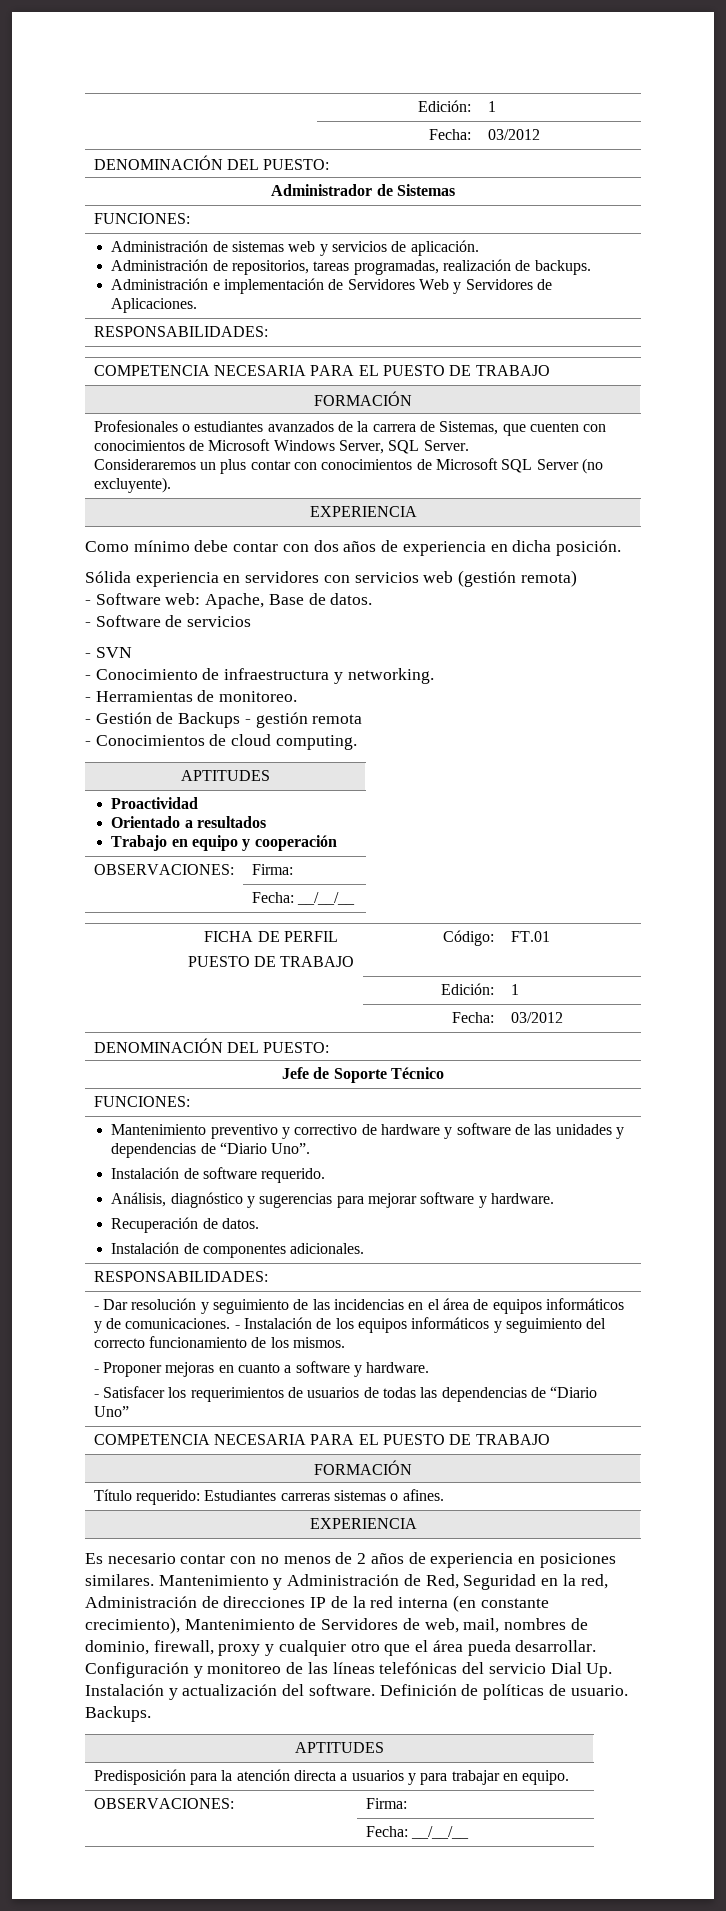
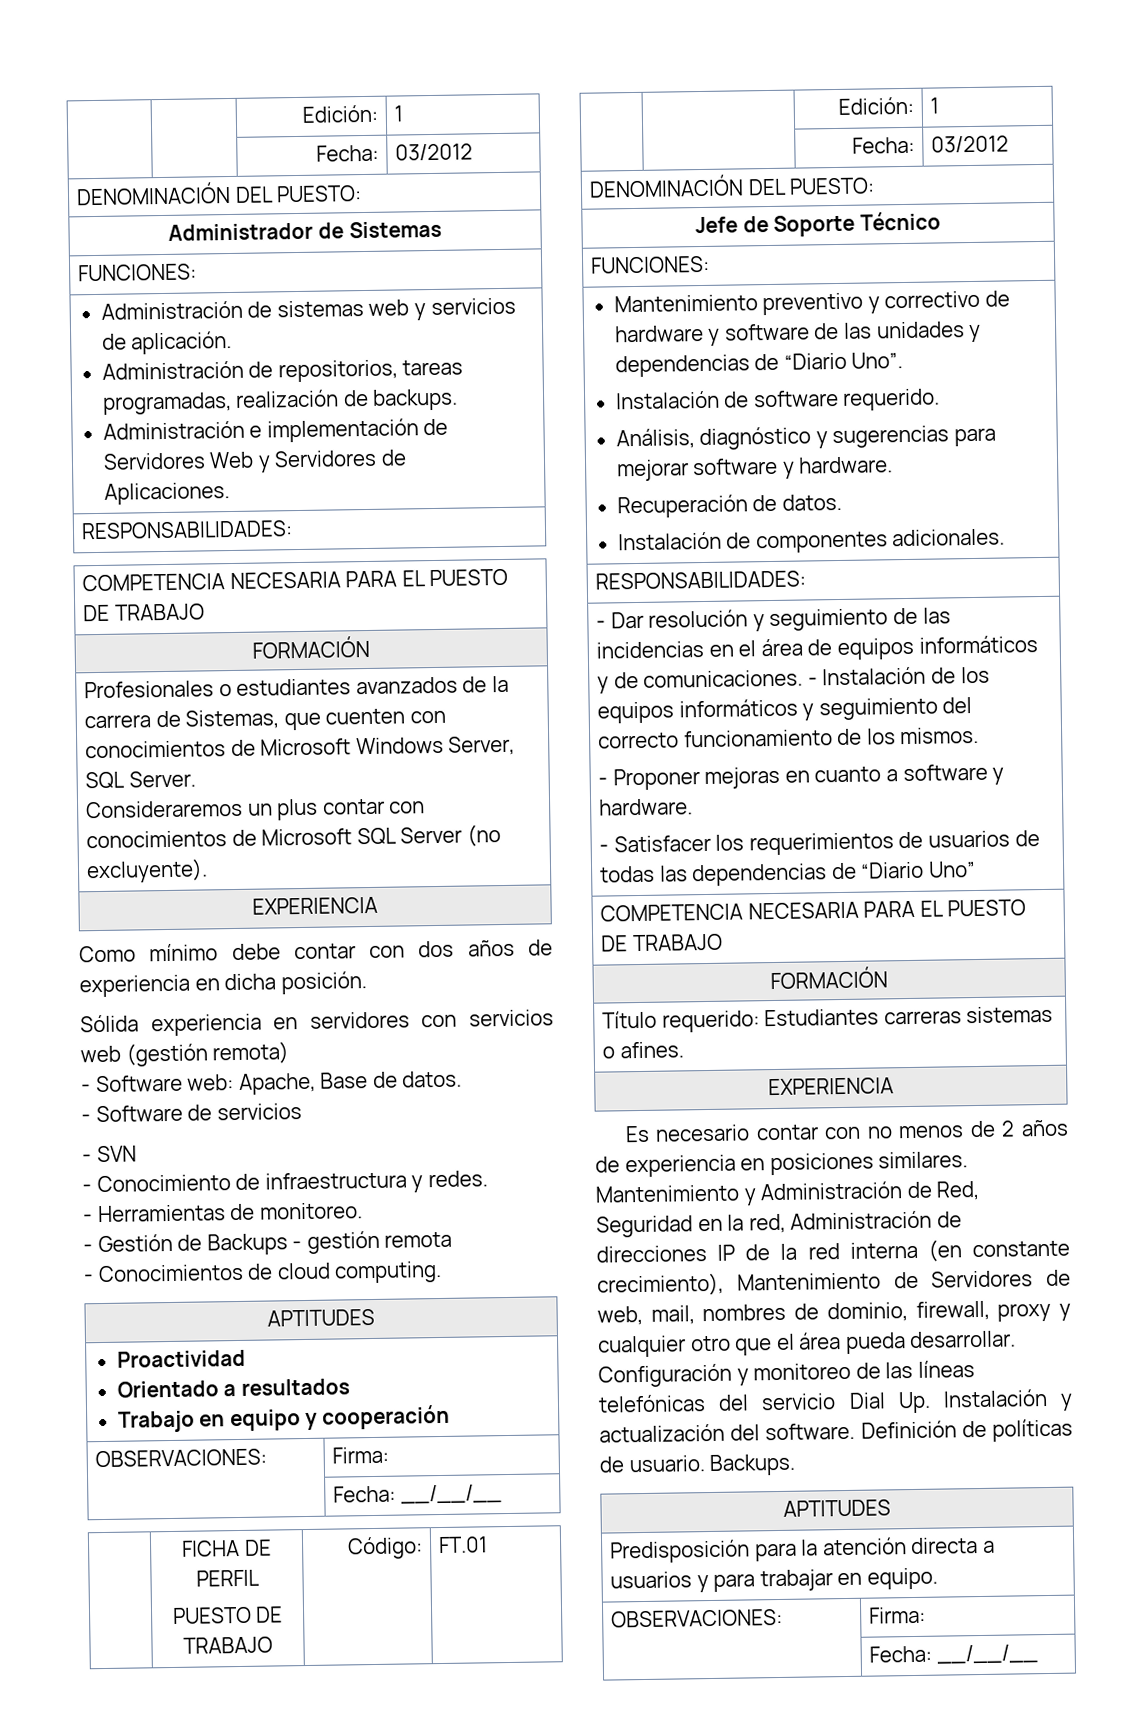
- - Conocimiento de infraestructura y networking.
+ - Conocimiento de infraestructura y redes.

